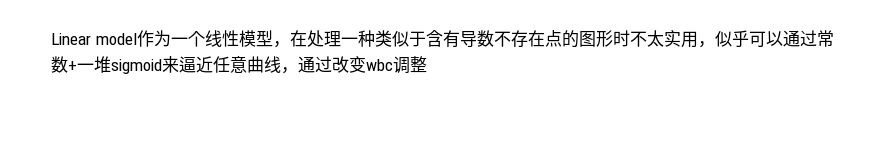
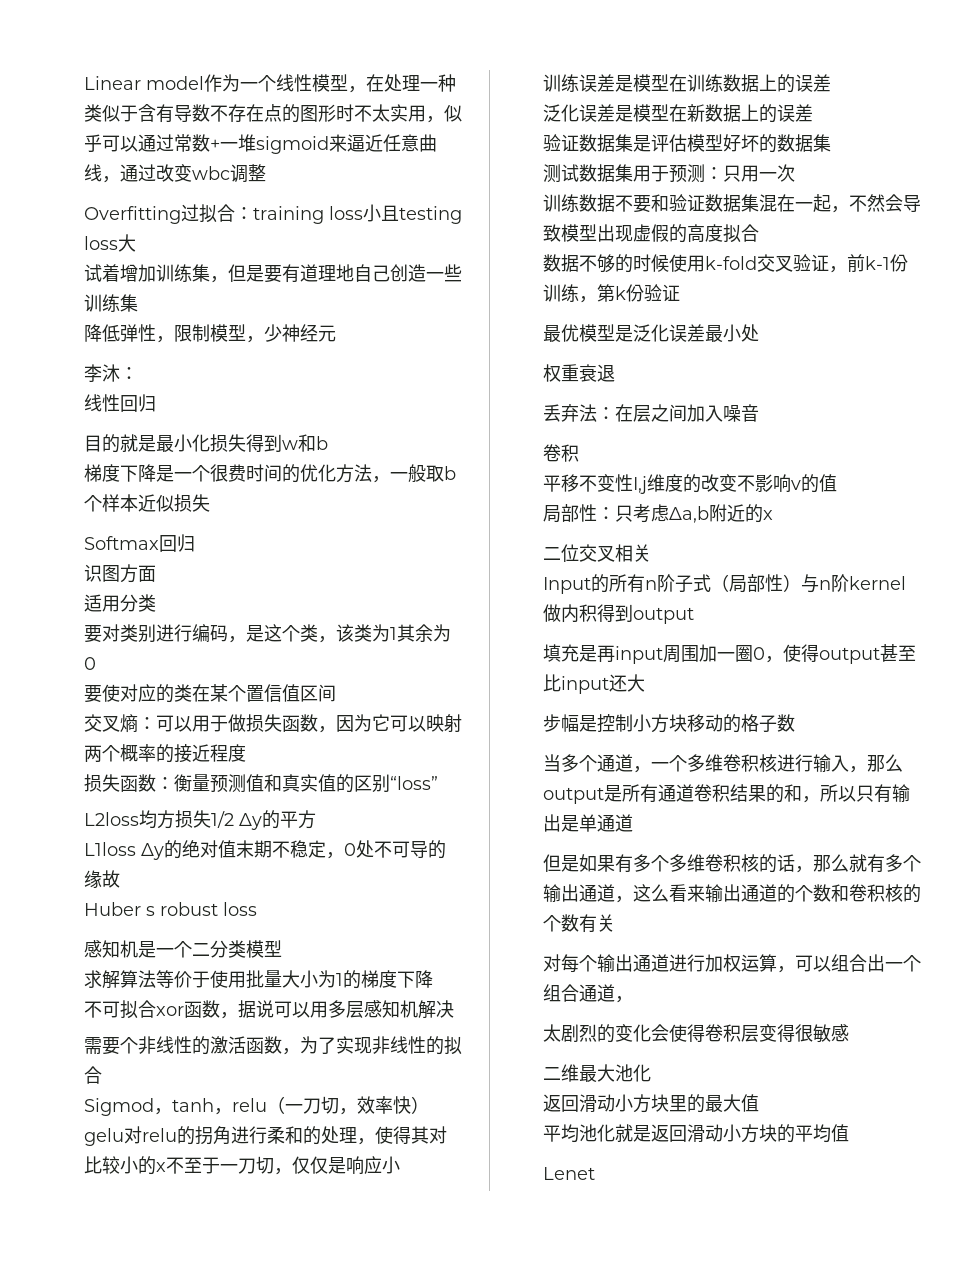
+ Overfitting过拟合：training loss小且testing loss大
+ 试着增加训练集，但是要有道理地自己创造一些训练集
+ 降低弹性，限制模型，少神经元
+ 李沐：
+ 线性回归
+ 目的就是最小化损失得到w和b
+ 梯度下降是一个很费时间的优化方法，一般取b个样本近似损失
+ Softmax回归
+ 识图方面
+ 适用分类
+ 要对类别进行编码，是这个类，该类为1其余为0
+ 要使对应的类在某个置信值区间
+ 交叉熵：可以用于做损失函数，因为它可以映射两个概率的接近程度
+ 损失函数：衡量预测值和真实值的区别“loss”
+ L2loss均方损失1/2 Δy的平方
+ L1loss Δy的绝对值末期不稳定，0处不可导的缘故
+ Huber s robust loss
+ 感知机是一个二分类模型
+ 求解算法等价于使用批量大小为1的梯度下降
+ 不可拟合xor函数，据说可以用多层感知机解决
+ 需要个非线性的激活函数，为了实现非线性的拟合
+ Sigmod，tanh，relu（一刀切，效率快）gelu对relu的拐角进行柔和的处理，使得其对比较小的x不至于一刀切，仅仅是响应小
+ 训练误差是模型在训练数据上的误差
+ 泛化误差是模型在新数据上的误差
+ 验证数据集是评估模型好坏的数据集
+ 测试数据集用于预测：只用一次
+ 训练数据不要和验证数据集混在一起，不然会导致模型出现虚假的高度拟合
+ 数据不够的时候使用k-fold交叉验证，前k-1份训练，第k份验证
+ 最优模型是泛化误差最小处
+ 权重衰退
+ 丢弃法：在层之间加入噪音
+ 卷积
+ 平移不变性I,j维度的改变不影响v的值
+ 局部性：只考虑Δa,b附近的x
+ 二位交叉相关
+ Input的所有n阶子式（局部性）与n阶kernel做内积得到output
+ 填充是再input周围加一圈0，使得output甚至比input还大
+ 步幅是控制小方块移动的格子数
+ 当多个通道，一个多维卷积核进行输入，那么output是所有通道卷积结果的和，所以只有输出是单通道
+ 但是如果有多个多维卷积核的话，那么就有多个输出通道，这么看来输出通道的个数和卷积核的个数有关
+ 对每个输出通道进行加权运算，可以组合出一个组合通道，
+ 太剧烈的变化会使得卷积层变得很敏感
+ 二维最大池化
+ 返回滑动小方块里的最大值
+ 平均池化就是返回滑动小方块的平均值
+ Lenet

